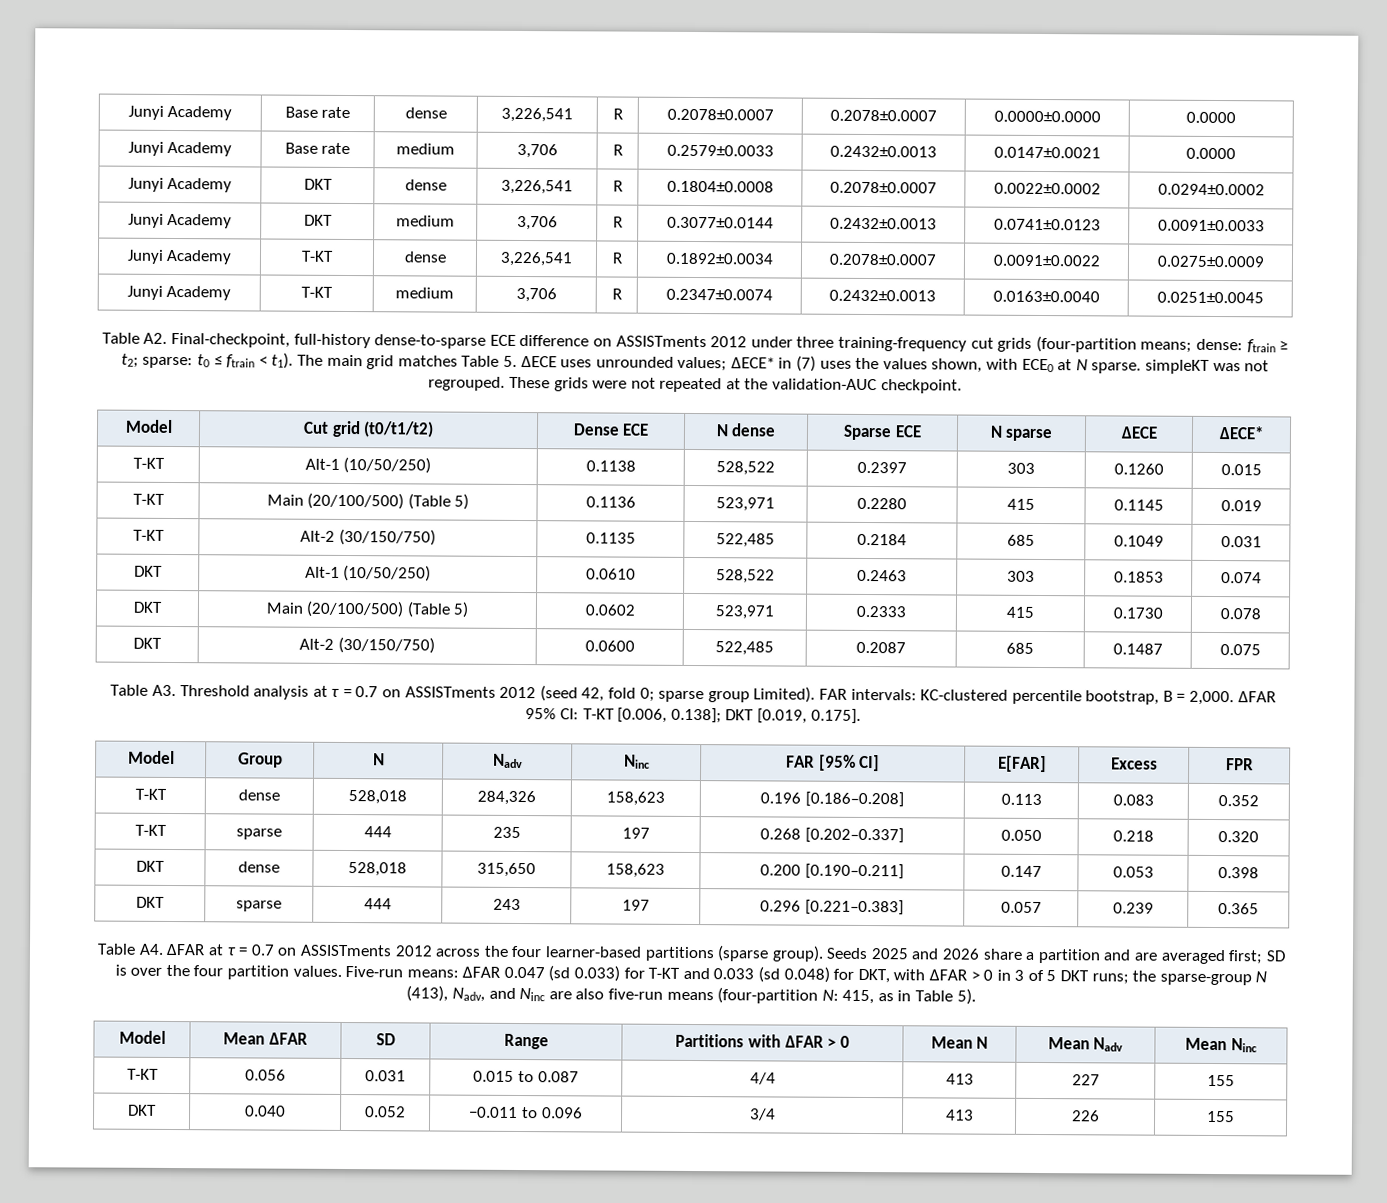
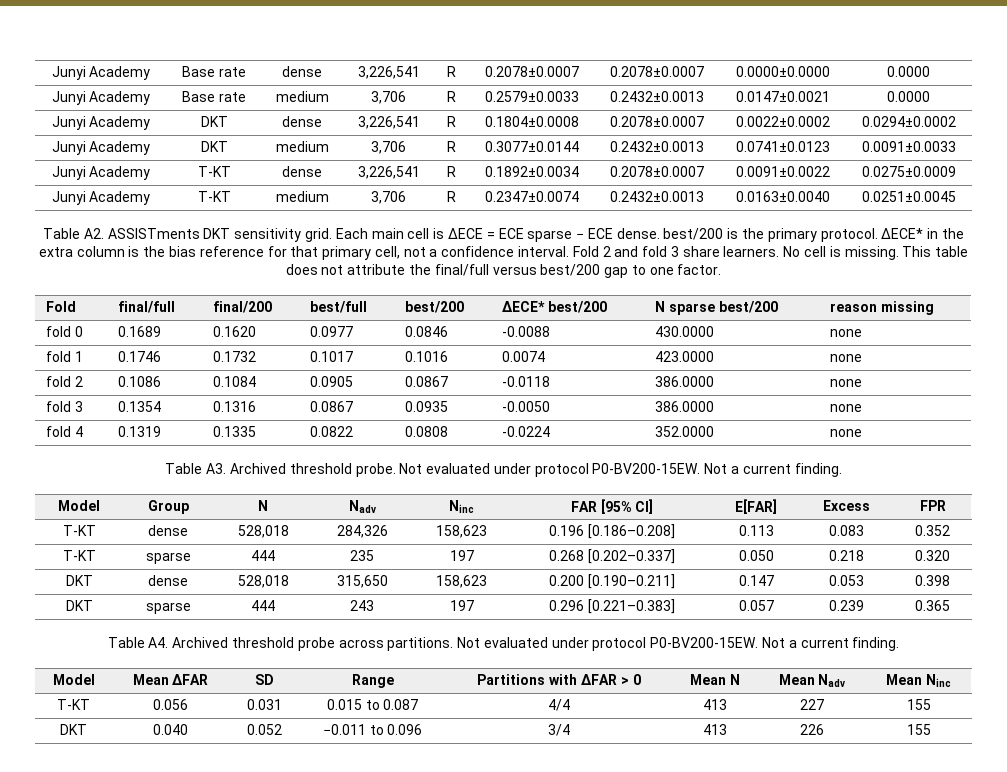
- Table A2. Final-checkpoint, full-history dense-to-sparse ECE difference on ASSISTments 2012 under three training-frequency cut grids (four-partition means; dense: ftrain ≥ t2; sparse: t0 ≤ ftrain < t1). The main grid matches Table 5. ΔECE uses unrounded values; ΔECE* in (7) uses the values shown, with ECE0 at N sparse. simpleKT was not regrouped. These grids were not repeated at the validation-AUC checkpoint.
- Model | Cut grid (t0/t1/t2) | Dense ECE | N dense | Sparse ECE | N sparse | ΔECE | ΔECE*
- T-KT | Alt-1 (10/50/250) | 0.1138 | 528,522 | 0.2397 | 303 | 0.1260 | 0.015
- T-KT | Main (20/100/500) (Table 5) | 0.1136 | 523,971 | 0.2280 | 415 | 0.1145 | 0.019
- T-KT | Alt-2 (30/150/750) | 0.1135 | 522,485 | 0.2184 | 685 | 0.1049 | 0.031
- DKT | Alt-1 (10/50/250) | 0.0610 | 528,522 | 0.2463 | 303 | 0.1853 | 0.074
- DKT | Main (20/100/500) (Table 5) | 0.0602 | 523,971 | 0.2333 | 415 | 0.1730 | 0.078
- DKT | Alt-2 (30/150/750) | 0.0600 | 522,485 | 0.2087 | 685 | 0.1487 | 0.075
- Table A3. Threshold analysis at τ = 0.7 on ASSISTments 2012 (seed 42, fold 0; sparse group Limited). FAR intervals: KC-clustered percentile bootstrap, B = 2,000. ΔFAR 95% CI: T-KT [0.006, 0.138]; DKT [0.019, 0.175].
+ Table A2. ASSISTments DKT sensitivity grid. Each main cell is ΔECE = ECE sparse − ECE dense. best/200 is the primary protocol. ΔECE* in the extra column is the bias reference for that primary cell, not a confidence interval. Fold 2 and fold 3 share learners. No cell is missing. This table does not attribute the final/full versus best/200 gap to one factor.
+ Fold | final/full | final/200 | best/full | best/200 | ΔECE* best/200 | N sparse best/200 | reason missing
+ fold 0 | 0.1689 | 0.1620 | 0.0977 | 0.0846 | -0.0088 | 430.0000 | none
+ fold 1 | 0.1746 | 0.1732 | 0.1017 | 0.1016 | 0.0074 | 423.0000 | none
+ fold 2 | 0.1086 | 0.1084 | 0.0905 | 0.0867 | -0.0118 | 386.0000 | none
+ fold 3 | 0.1354 | 0.1316 | 0.0867 | 0.0935 | -0.0050 | 386.0000 | none
+ fold 4 | 0.1319 | 0.1335 | 0.0822 | 0.0808 | -0.0224 | 352.0000 | none
+ Table A3. Archived threshold probe. Not evaluated under protocol P0-BV200-15EW. Not a current finding.
- Table A4. ΔFAR at τ = 0.7 on ASSISTments 2012 across the four learner-based partitions (sparse group). Seeds 2025 and 2026 share a partition and are averaged first; SD is over the four partition values. Five-run means: ΔFAR 0.047 (sd 0.033) for T-KT and 0.033 (sd 0.048) for DKT, with ΔFAR > 0 in 3 of 5 DKT runs; the sparse-group N (413), Nadv, and Ninc are also five-run means (four-partition N: 415, as in Table 5).
+ Table A4. Archived threshold probe across partitions. Not evaluated under protocol P0-BV200-15EW. Not a current finding.

